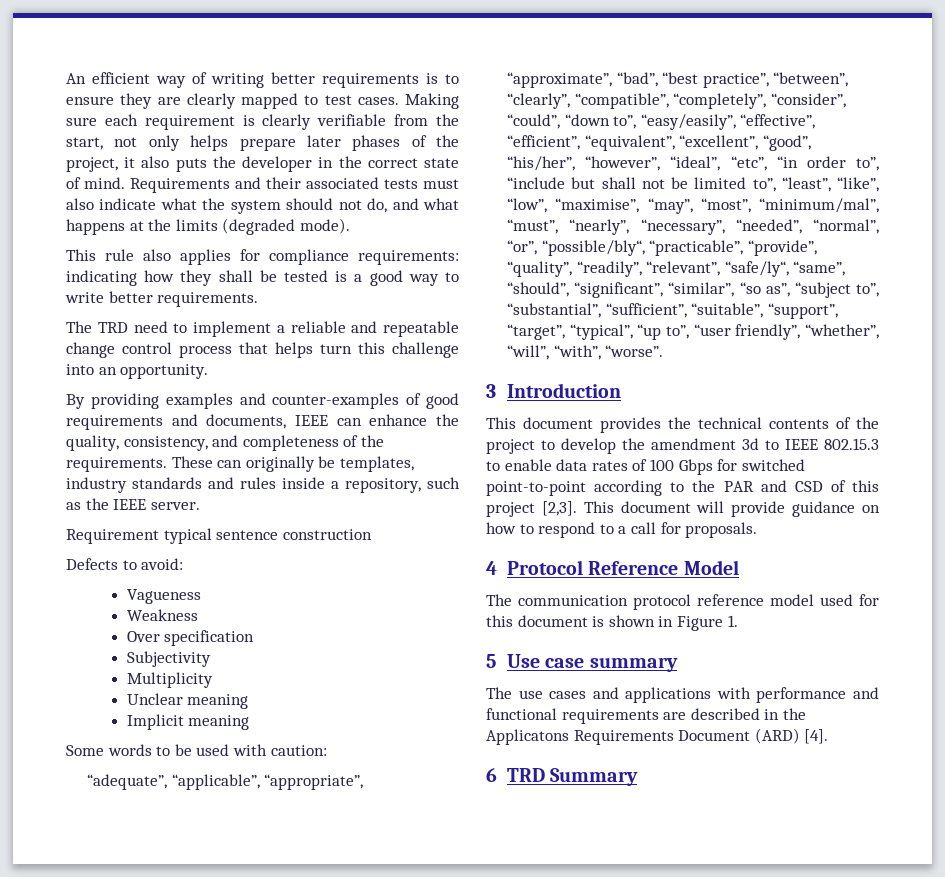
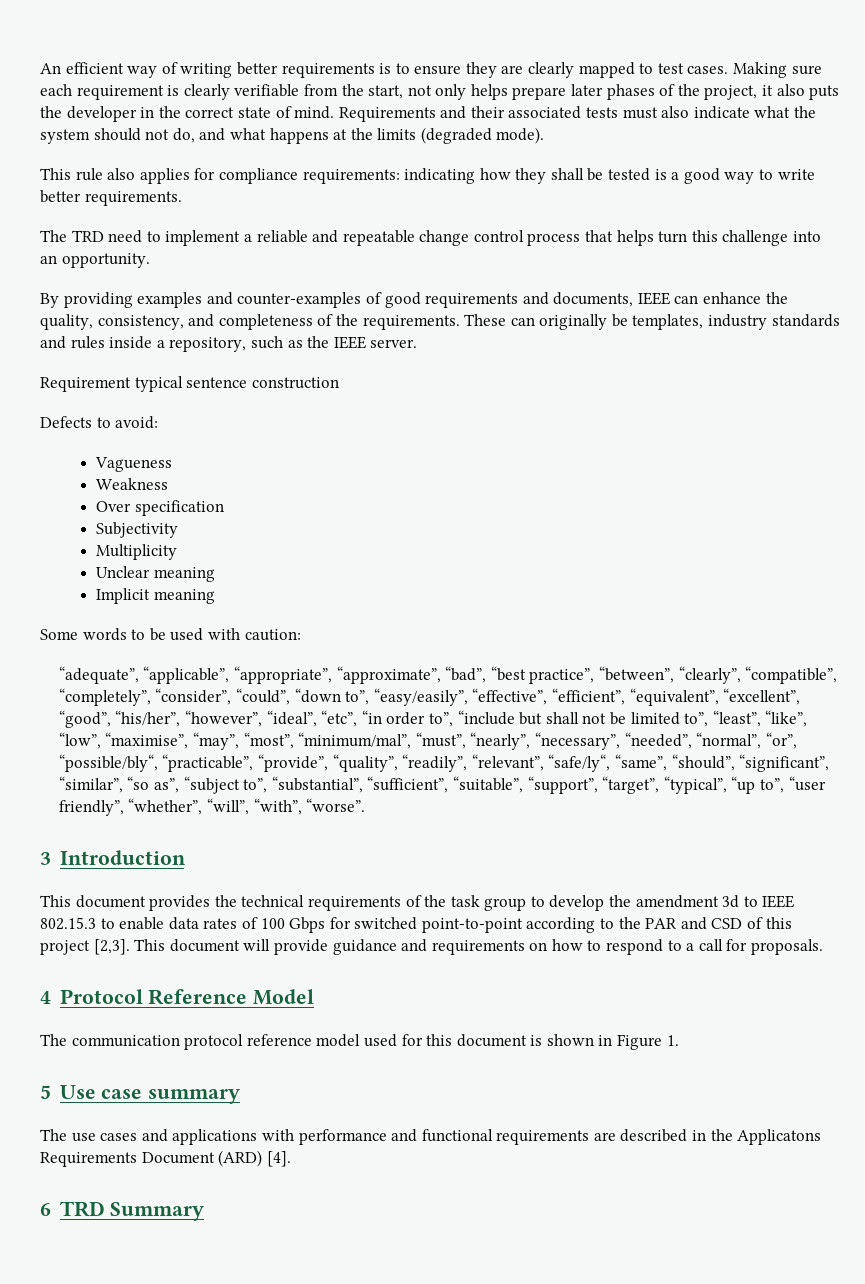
- This document provides the technical contents of the project to develop the amendment 3d to IEEE 802.15.3 to enable data rates of 100 Gbps for switched point-to-point according to the PAR and CSD of this project [2,3].
+ This document provides the technical requirements of the task group to develop the amendment 3d to IEEE 802.15.3 to enable data rates of 100 Gbps for switched point-to-point according to the PAR and CSD of this project [2,3].
- This document will provide guidance on how to respond to a call for proposals.
+ This document will provide guidance and requirements on how to respond to a call for proposals.

